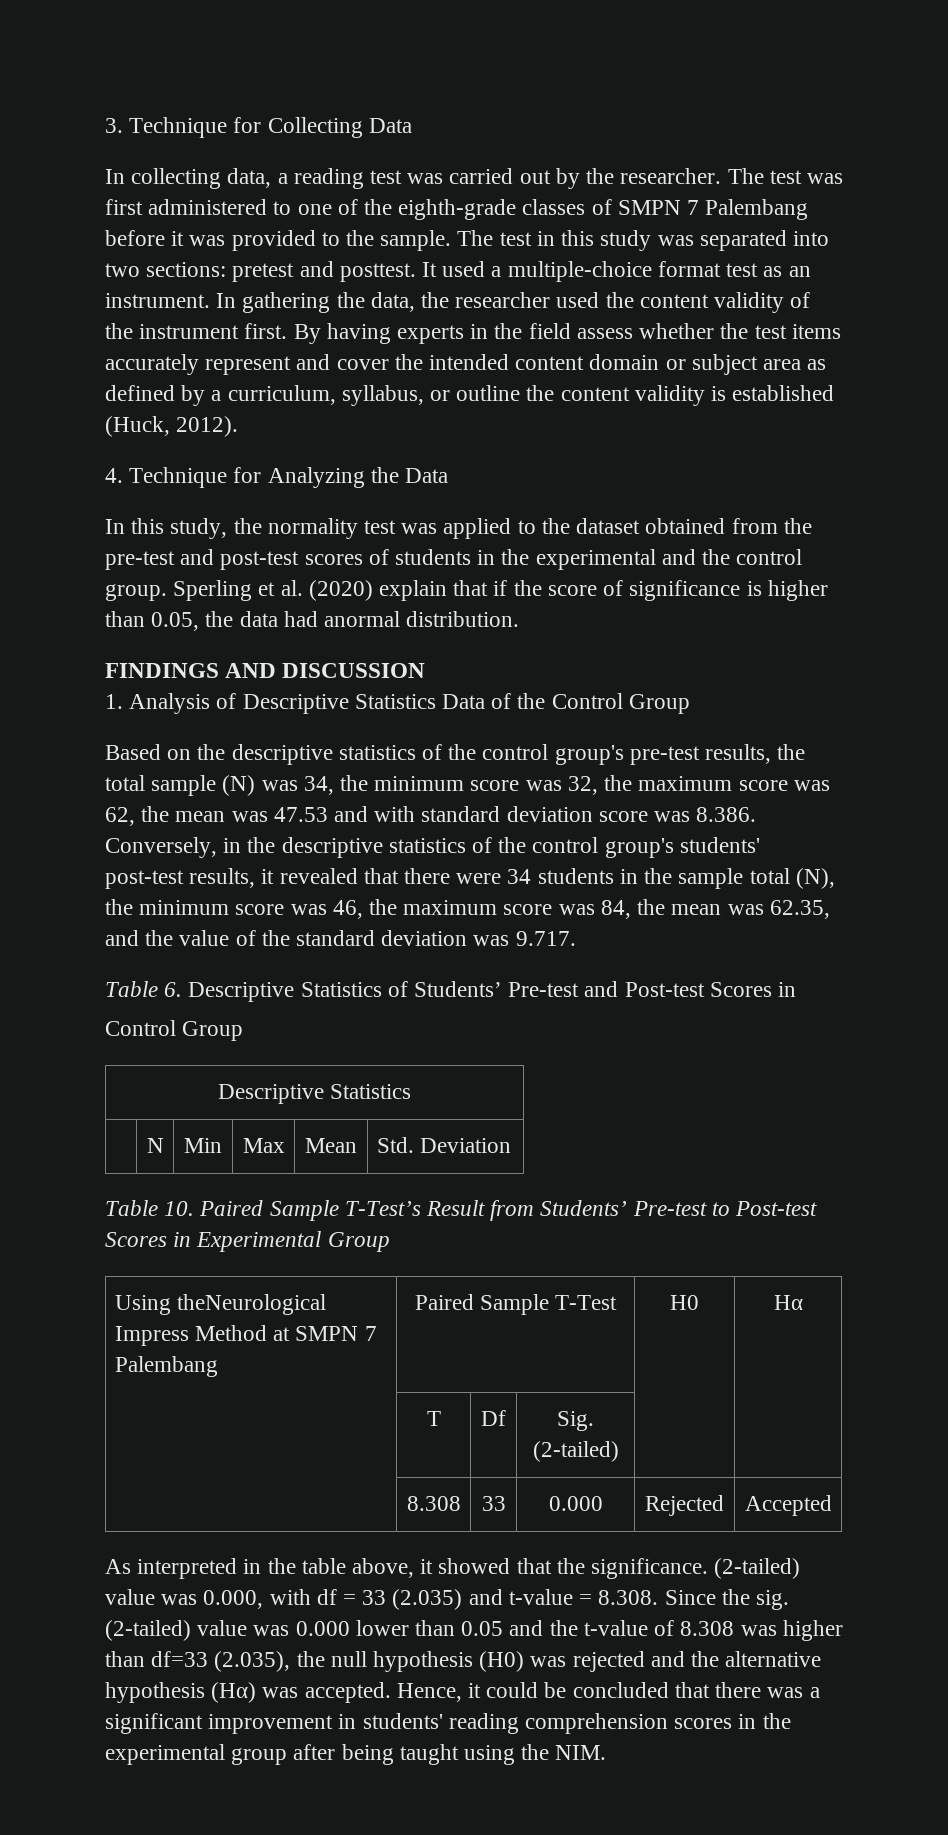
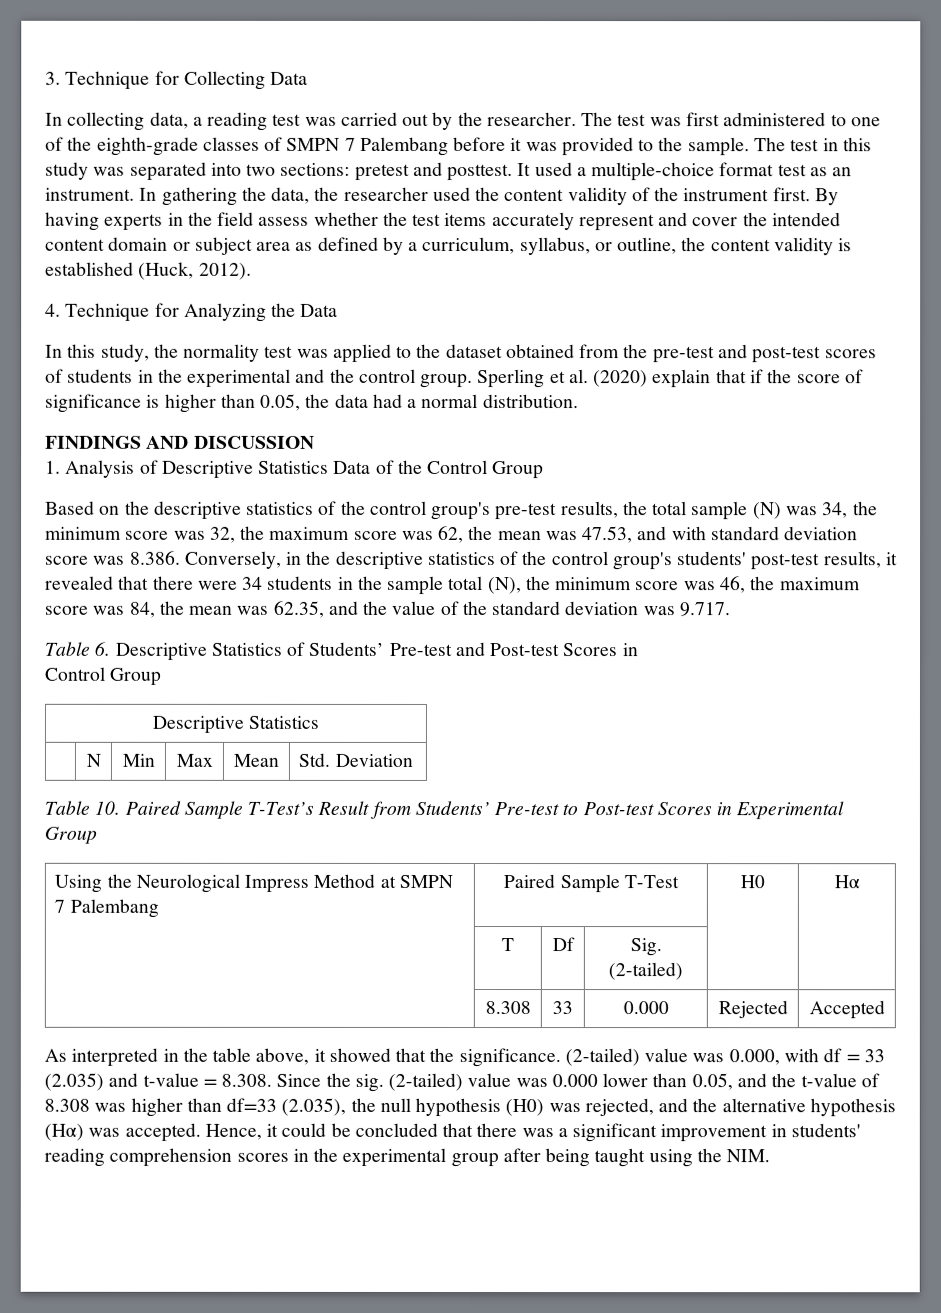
- By having experts in the field assess whether the test items accurately represent and cover the intended content domain or subject area as defined by a curriculum, syllabus, or outline the content validity is established (Huck, 2012).
+ By having experts in the field assess whether the test items accurately represent and cover the intended content domain or subject area as defined by a curriculum, syllabus, or outline, the content validity is established (Huck, 2012).
- Sperling et al. (2020) explain that if the score of significance is higher than 0.05, the data had anormal distribution.
+ Sperling et al. (2020) explain that if the score of significance is higher than 0.05, the data had a normal distribution.
- Based on the descriptive statistics of the control group's pre-test results, the total sample (N) was 34, the minimum score was 32, the maximum score was 62, the mean was 47.53 and with standard deviation score was 8.386. Conversely, in the descriptive statistics of the control group's students' post-test results, it revealed that there were 34 students in the sample total (N), the minimum score was 46, the maximum score was 84, the mean was 62.35, and the value of the standard deviation was 9.717.
+ Based on the descriptive statistics of the control group's pre-test results, the total sample (N) was 34, the minimum score was 32, the maximum score was 62, the mean was 47.53, and with standard deviation score was 8.386. Conversely, in the descriptive statistics of the control group's students' post-test results, it revealed that there were 34 students in the sample total (N), the minimum score was 46, the maximum score was 84, the mean was 62.35, and the value of the standard deviation was 9.717.
- Using theNeurological Impress Method at SMPN 7 Palembang | Paired Sample T-Test | H0 | Hα
+ Using the Neurological Impress Method at SMPN 7 Palembang | Paired Sample T-Test | H0 | Hα
- (2-tailed) value was 0.000 lower than 0.05 and the t-value of 8.308 was higher than df=33 (2.035), the null hypothesis (H0) was rejected and the alternative hypothesis (Hα) was accepted.
+ (2-tailed) value was 0.000 lower than 0.05, and the t-value of 8.308 was higher than df=33 (2.035), the null hypothesis (H0) was rejected, and the alternative hypothesis (Hα) was accepted.

